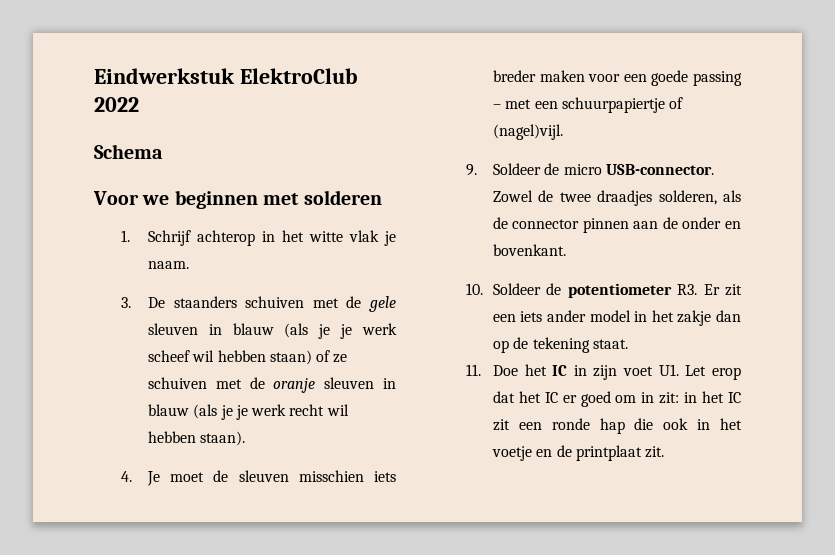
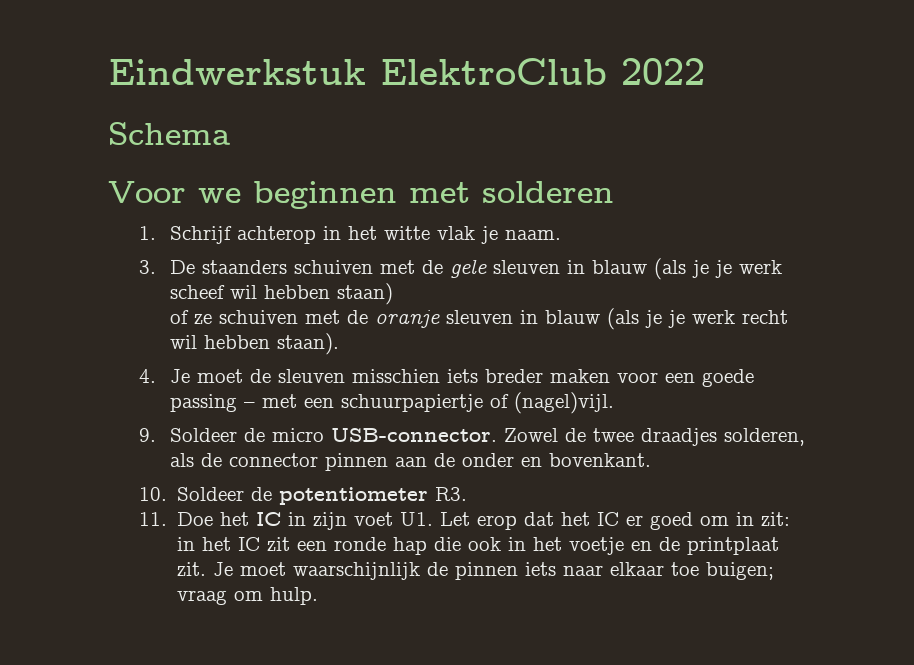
- 3. De staanders schuiven met de gele sleuven in blauw (als je je werk scheef wil hebben staan) of ze schuiven met de oranje sleuven in blauw (als je je werk recht wil hebben staan).
+ 3. De staanders schuiven met de gele sleuven in blauw (als je je werk scheef wil hebben staan)
+ of ze schuiven met de oranje sleuven in blauw (als je je werk recht wil hebben staan).
- 10. Soldeer de potentiometer R3. Er zit een iets ander model in het zakje dan op de tekening staat.
+ 10. Soldeer de potentiometer R3.
+ Je moet waarschijnlijk de pinnen iets naar elkaar toe buigen; vraag om hulp.

